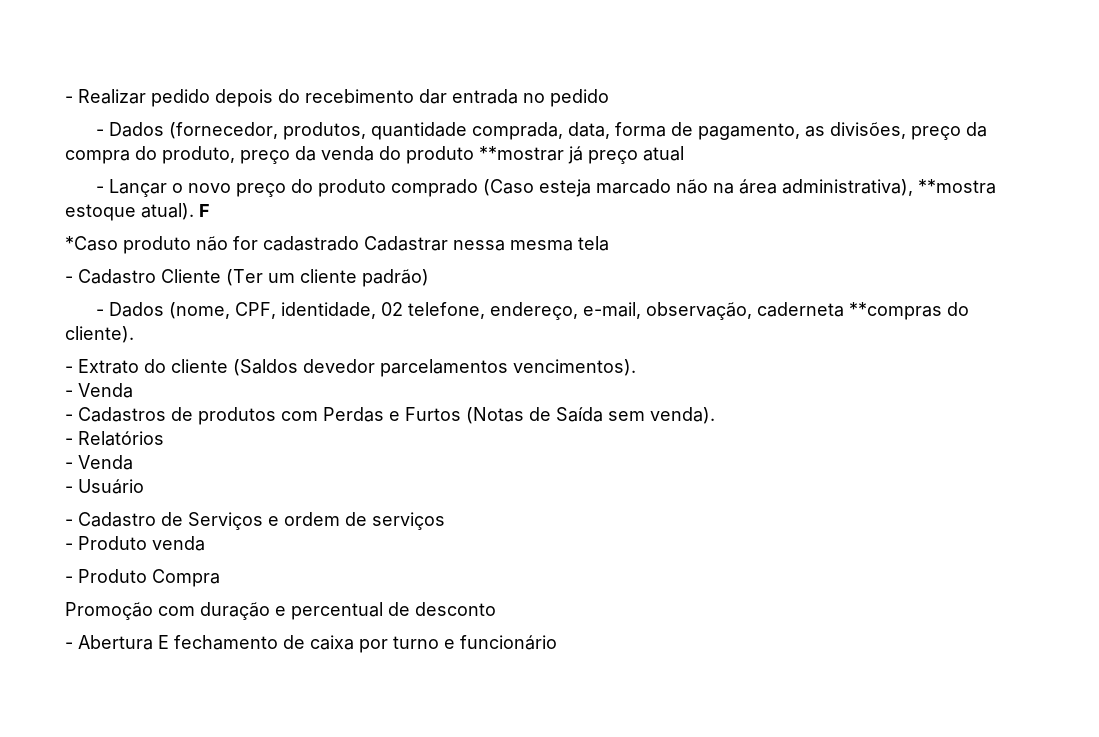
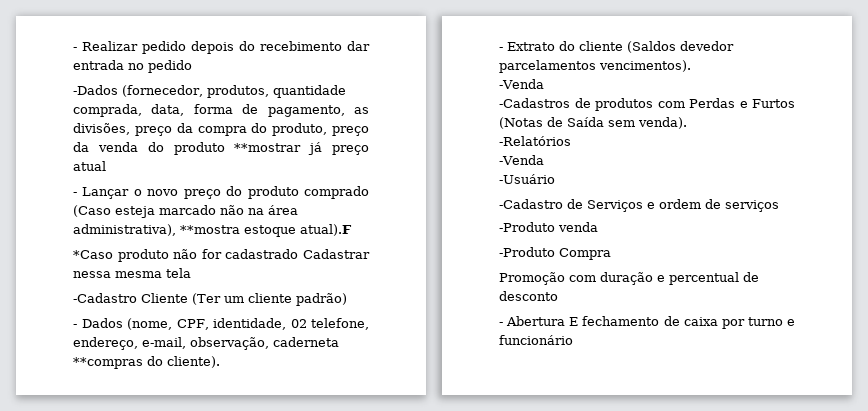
- - Dados (fornecedor, produtos, quantidade comprada, data, forma de pagamento, as divisões, preço da compra do produto, preço da venda do produto **mostrar já preço atual
+ -Dados (fornecedor, produtos, quantidade comprada, data, forma de pagamento, as divisões, preço da compra do produto, preço da venda do produto **mostrar já preço atual
- - Lançar o novo preço do produto comprado (Caso esteja marcado não na área administrativa), **mostra estoque atual). F
+ - Lançar o novo preço do produto comprado (Caso esteja marcado não na área administrativa), **mostra estoque atual).F
- - Cadastro Cliente (Ter um cliente padrão)
+ -Cadastro Cliente (Ter um cliente padrão)
  - Extrato do cliente (Saldos devedor parcelamentos vencimentos).
- - Venda
- - Cadastros de produtos com Perdas e Furtos (Notas de Saída sem venda).
+ -Venda
+ -Cadastros de produtos com Perdas e Furtos (Notas de Saída sem venda).
- - Relatórios
- - Venda
- - Usuário
- - Cadastro de Serviços e ordem de serviços
+ -Relatórios
+ -Venda
+ -Usuário
+ -Cadastro de Serviços e ordem de serviços
- - Produto venda
+ -Produto venda
- - Produto Compra
+ -Produto Compra

